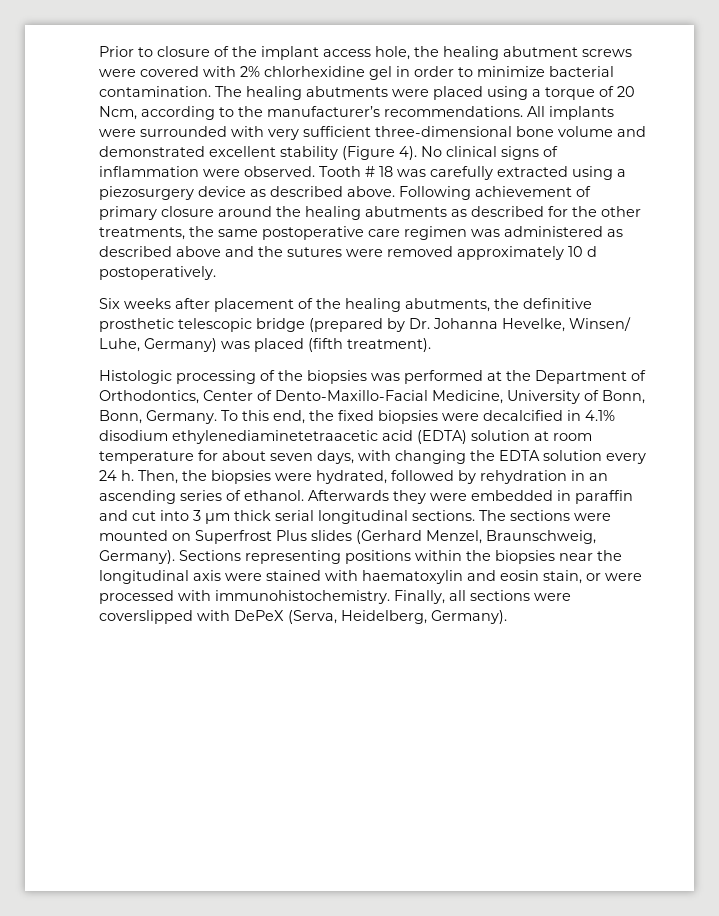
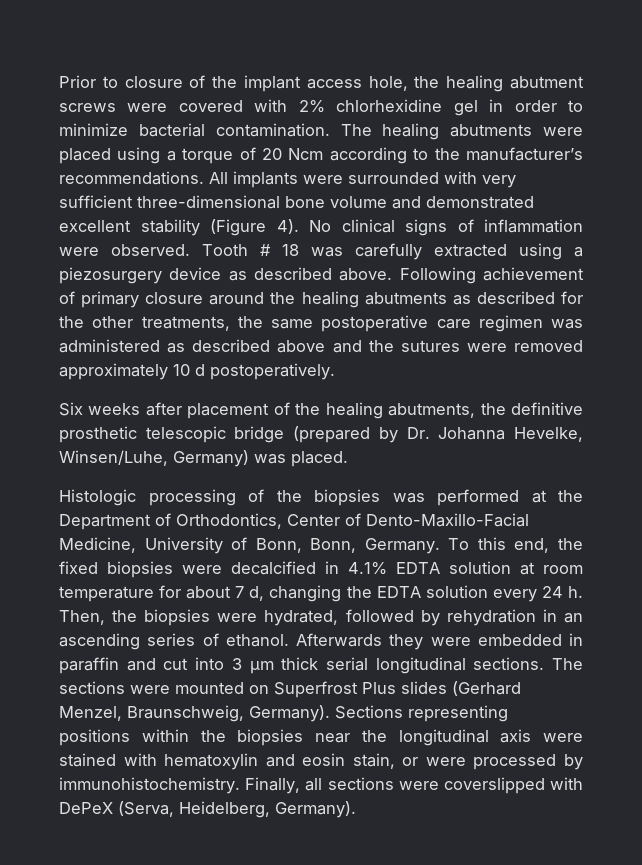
- The healing abutments were placed using a torque of 20 Ncm, according to the manufacturer’s recommendations.
+ The healing abutments were placed using a torque of 20 Ncm according to the manufacturer’s recommendations.
- Six weeks after placement of the healing abutments, the definitive prosthetic telescopic bridge (prepared by Dr. Johanna Hevelke, Winsen/ Luhe, Germany) was placed (fifth treatment).
+ Six weeks after placement of the healing abutments, the definitive prosthetic telescopic bridge (prepared by Dr. Johanna Hevelke, Winsen/Luhe, Germany) was placed.
- To this end, the fixed biopsies were decalcified in 4.1% disodium ethylenediaminetetraacetic acid (EDTA) solution at room temperature for about seven days, with changing the EDTA solution every 24 h.
+ To this end, the fixed biopsies were decalcified in 4.1% EDTA solution at room temperature for about 7 d, changing the EDTA solution every 24 h.
- Sections representing positions within the biopsies near the longitudinal axis were stained with haematoxylin and eosin stain, or were processed with immunohistochemistry.
+ Sections representing positions within the biopsies near the longitudinal axis were stained with hematoxylin and eosin stain, or were processed by immunohistochemistry.

